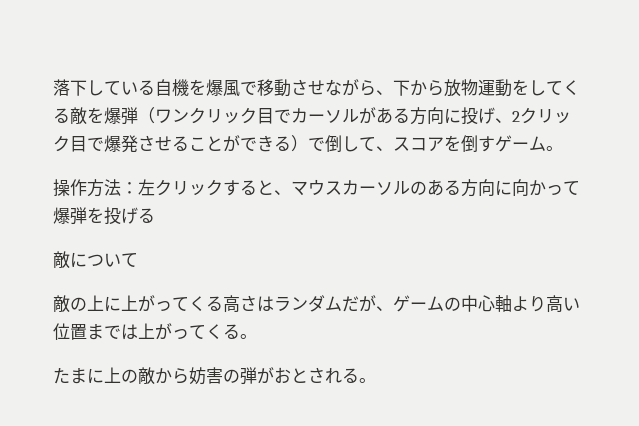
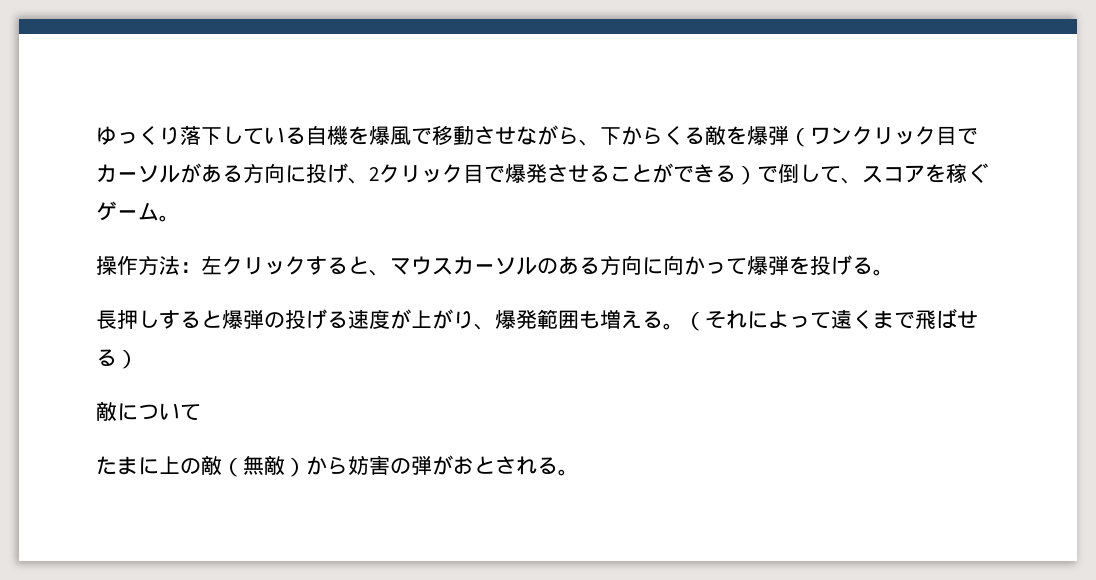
- 落下している自機を爆風で移動させながら、下から放物運動をしてくる敵を爆弾（ワンクリック目でカーソルがある方向に投げ、2クリック目で爆発させることができる）で倒して、スコアを倒すゲーム。
+ ゆっくり落下している自機を爆風で移動させながら、下からくる敵を爆弾（ワンクリック目でカーソルがある方向に投げ、2クリック目で爆発させることができる）で倒して、スコアを稼ぐゲーム。
- 操作方法：左クリックすると、マウスカーソルのある方向に向かって爆弾を投げる
+ 操作方法：左クリックすると、マウスカーソルのある方向に向かって爆弾を投げる。
+ 長押しすると爆弾の投げる速度が上がり、爆発範囲も増える。（それによって遠くまで飛ばせる）
  敵について
- 敵の上に上がってくる高さはランダムだが、ゲームの中心軸より高い位置までは上がってくる。
- たまに上の敵から妨害の弾がおとされる。
+ たまに上の敵（無敵）から妨害の弾がおとされる。

